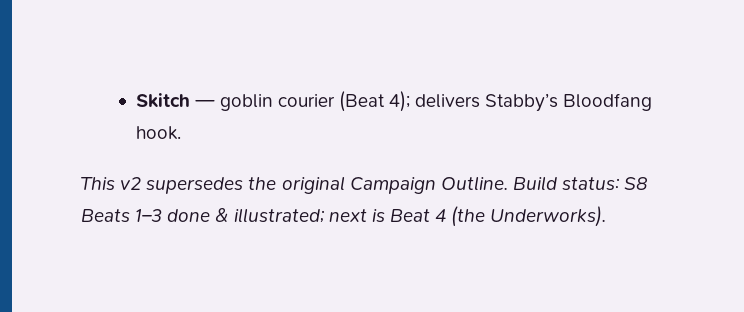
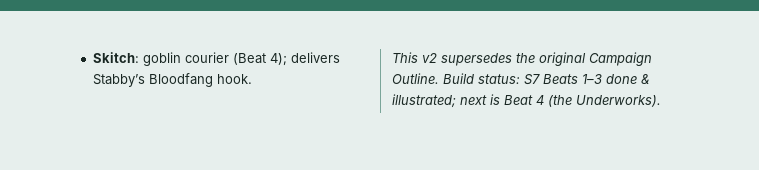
- Skitch — goblin courier (Beat 4); delivers Stabby’s Bloodfang hook.
+ Skitch: goblin courier (Beat 4); delivers Stabby’s Bloodfang hook.
- Build status: S8 Beats 1–3 done & illustrated; next is Beat 4 (the Underworks).
+ Build status: S7 Beats 1–3 done & illustrated; next is Beat 4 (the Underworks).

